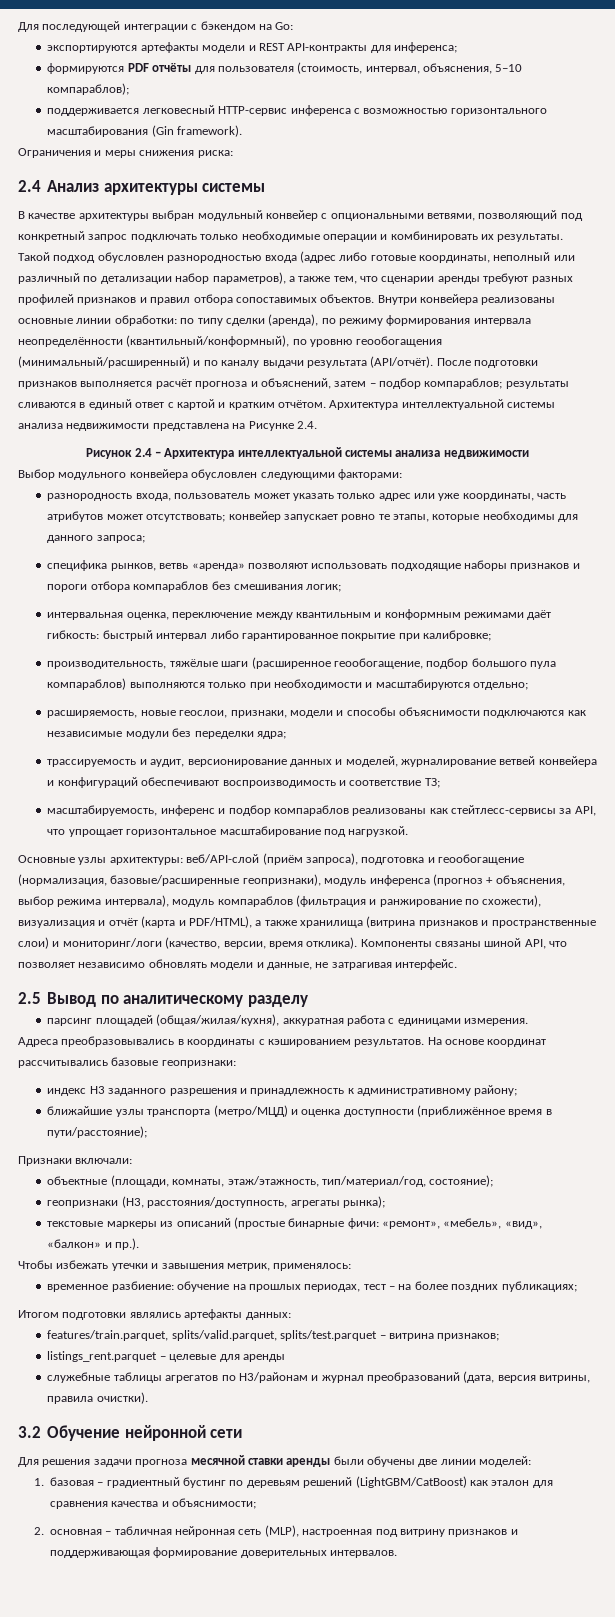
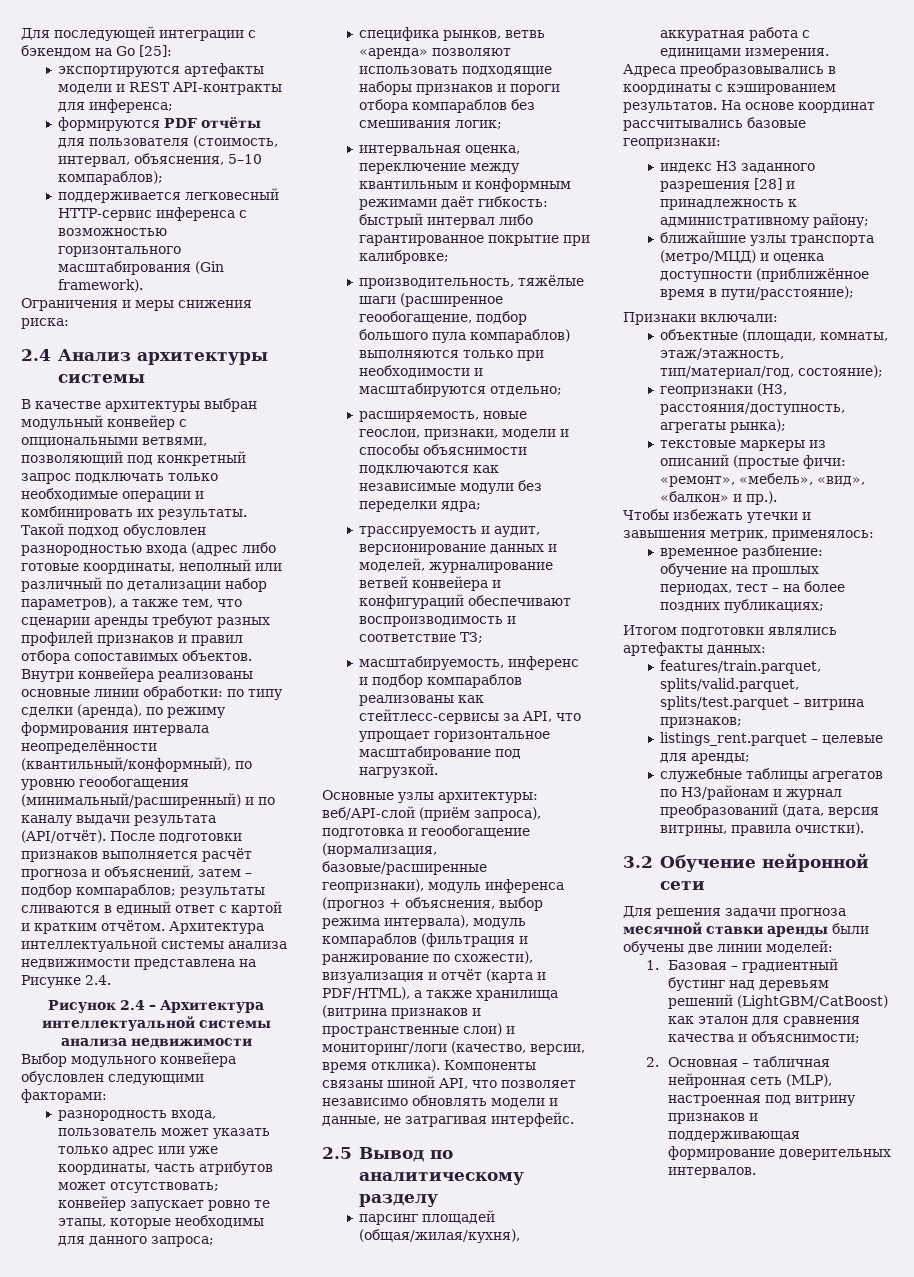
- Для последующей интеграции с бэкендом на Go:
+ Для последующей интеграции с бэкендом на Go [25]:
- индекс H3 заданного разрешения и принадлежность к административному району;
+ индекс H3 заданного разрешения [28] и принадлежность к административному району;
- текстовые маркеры из описаний (простые бинарные фичи: «ремонт», «мебель», «вид», «балкон» и пр.).
+ текстовые маркеры из описаний (простые фичи: «ремонт», «мебель», «вид», «балкон» и пр.).
- listings_rent.parquet – целевые для аренды
+ listings_rent.parquet – целевые для аренды;
- 1. базовая – градиентный бустинг по деревьям решений (LightGBM/CatBoost) как эталон для сравнения качества и объяснимости;
+ 1. Базовая – градиентный бустинг над деревьям решений (LightGBM/CatBoost) как эталон для сравнения качества и объяснимости;
- 2. основная – табличная нейронная сеть (MLP), настроенная под витрину признаков и поддерживающая формирование доверительных интервалов.
+ 2. Основная – табличная нейронная сеть (MLP), настроенная под витрину признаков и поддерживающая формирование доверительных интервалов.

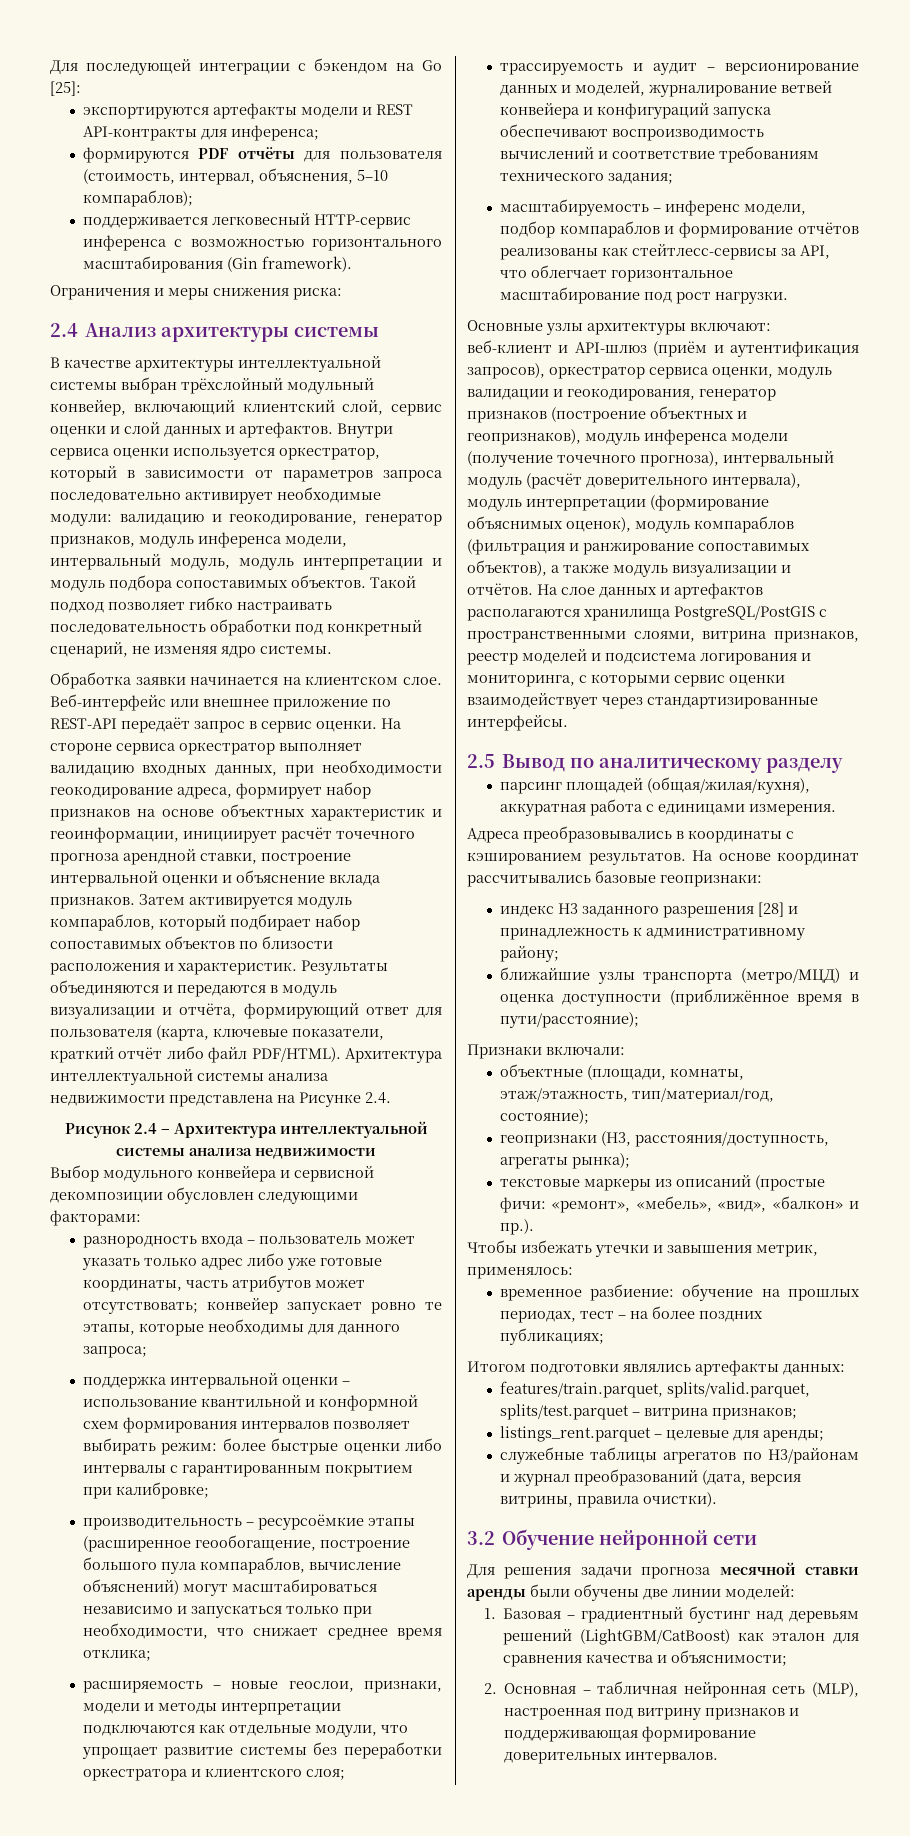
- В качестве архитектуры выбран модульный конвейер с опциональными ветвями, позволяющий под конкретный запрос подключать только необходимые операции и комбинировать их результаты. Такой подход обусловлен разнородностью входа (адрес либо готовые координаты, неполный или различный по детализации набор параметров), а также тем, что сценарии аренды требуют разных профилей признаков и правил отбора сопоставимых объектов. Внутри конвейера реализованы основные линии обработки: по типу сделки (аренда), по режиму формирования интервала неопределённости (квантильный/конформный), по уровню геообогащения (минимальный/расширенный) и по каналу выдачи результата (API/отчёт). После подготовки признаков выполняется расчёт прогноза и объяснений, затем – подбор компараблов; результаты сливаются в единый ответ с картой и кратким отчётом.
+ В качестве архитектуры интеллектуальной системы выбран трёхслойный модульный конвейер, включающий клиентский слой, сервис оценки и слой данных и артефактов. Внутри сервиса оценки используется оркестратор, который в зависимости от параметров запроса последовательно активирует необходимые модули: валидацию и геокодирование, генератор признаков, модуль инференса модели, интервальный модуль, модуль интерпретации и модуль подбора сопоставимых объектов. Такой подход позволяет гибко настраивать последовательность обработки под конкретный сценарий, не изменяя ядро системы.
+ Обработка заявки начинается на клиентском слое. Веб-интерфейс или внешнее приложение по REST-API передаёт запрос в сервис оценки. На стороне сервиса оркестратор выполняет валидацию входных данных, при необходимости геокодирование адреса, формирует набор признаков на основе объектных характеристик и геоинформации, инициирует расчёт точечного прогноза арендной ставки, построение интервальной оценки и объяснение вклада признаков. Затем активируется модуль компараблов, который подбирает набор сопоставимых объектов по близости расположения и характеристик. Результаты объединяются и передаются в модуль визуализации и отчёта, формирующий ответ для пользователя (карта, ключевые показатели, краткий отчёт либо файл PDF/HTML).
- Выбор модульного конвейера обусловлен следующими факторами:
+ Выбор модульного конвейера и сервисной декомпозиции обусловлен следующими факторами:
- разнородность входа, пользователь может указать только адрес или уже координаты, часть атрибутов может отсутствовать; конвейер запускает ровно те этапы, которые необходимы для данного запроса;
+ разнородность входа – пользователь может указать только адрес либо уже готовые координаты, часть атрибутов может отсутствовать; конвейер запускает ровно те этапы, которые необходимы для данного запроса;
- специфика рынков, ветвь «аренда» позволяют использовать подходящие наборы признаков и пороги отбора компараблов без смешивания логик;
- интервальная оценка, переключение между квантильным и конформным режимами даёт гибкость: быстрый интервал либо гарантированное покрытие при калибровке;
- производительность, тяжёлые шаги (расширенное геообогащение, подбор большого пула компараблов) выполняются только при необходимости и масштабируются отдельно;
- расширяемость, новые геослои, признаки, модели и способы объяснимости подключаются как независимые модули без переделки ядра;
+ поддержка интервальной оценки – использование квантильной и конформной схем формирования интервалов позволяет выбирать режим: более быстрые оценки либо интервалы с гарантированным покрытием при калибровке;
+ производительность – ресурсоёмкие этапы (расширенное геообогащение, построение большого пула компараблов, вычисление объяснений) могут масштабироваться независимо и запускаться только при необходимости, что снижает среднее время отклика;
+ расширяемость – новые геослои, признаки, модели и методы интерпретации подключаются как отдельные модули, что упрощает развитие системы без переработки оркестратора и клиентского слоя;
- трассируемость и аудит, версионирование данных и моделей, журналирование ветвей конвейера и конфигураций обеспечивают воспроизводимость и соответствие ТЗ;
- масштабируемость, инференс и подбор компараблов реализованы как стейтлесс-сервисы за API, что упрощает горизонтальное масштабирование под нагрузкой.
+ трассируемость и аудит – версионирование данных и моделей, журналирование ветвей конвейера и конфигураций запуска обеспечивают воспроизводимость вычислений и соответствие требованиям технического задания;
+ масштабируемость – инференс модели, подбор компараблов и формирование отчётов реализованы как стейтлесс-сервисы за API, что облегчает горизонтальное масштабирование под рост нагрузки.
- Основные узлы архитектуры: веб/API-слой (приём запроса), подготовка и геообогащение (нормализация, базовые/расширенные геопризнаки), модуль инференса (прогноз + объяснения, выбор режима интервала), модуль компараблов (фильтрация и ранжирование по схожести), визуализация и отчёт (карта и PDF/HTML), а также хранилища (витрина признаков и пространственные слои) и мониторинг/логи (качество, версии, время отклика). Компоненты связаны шиной API, что позволяет независимо обновлять модели и данные, не затрагивая интерфейс.
+ Основные узлы архитектуры включают: веб-клиент и API-шлюз (приём и аутентификация запросов), оркестратор сервиса оценки, модуль валидации и геокодирования, генератор признаков (построение объектных и геопризнаков), модуль инференса модели (получение точечного прогноза), интервальный модуль (расчёт доверительного интервала), модуль интерпретации (формирование объяснимых оценок), модуль компараблов (фильтрация и ранжирование сопоставимых объектов), а также модуль визуализации и отчётов. На слое данных и артефактов располагаются хранилища PostgreSQL/PostGIS с пространственными слоями, витрина признаков, реестр моделей и подсистема логирования и мониторинга, с которыми сервис оценки взаимодействует через стандартизированные интерфейсы.

